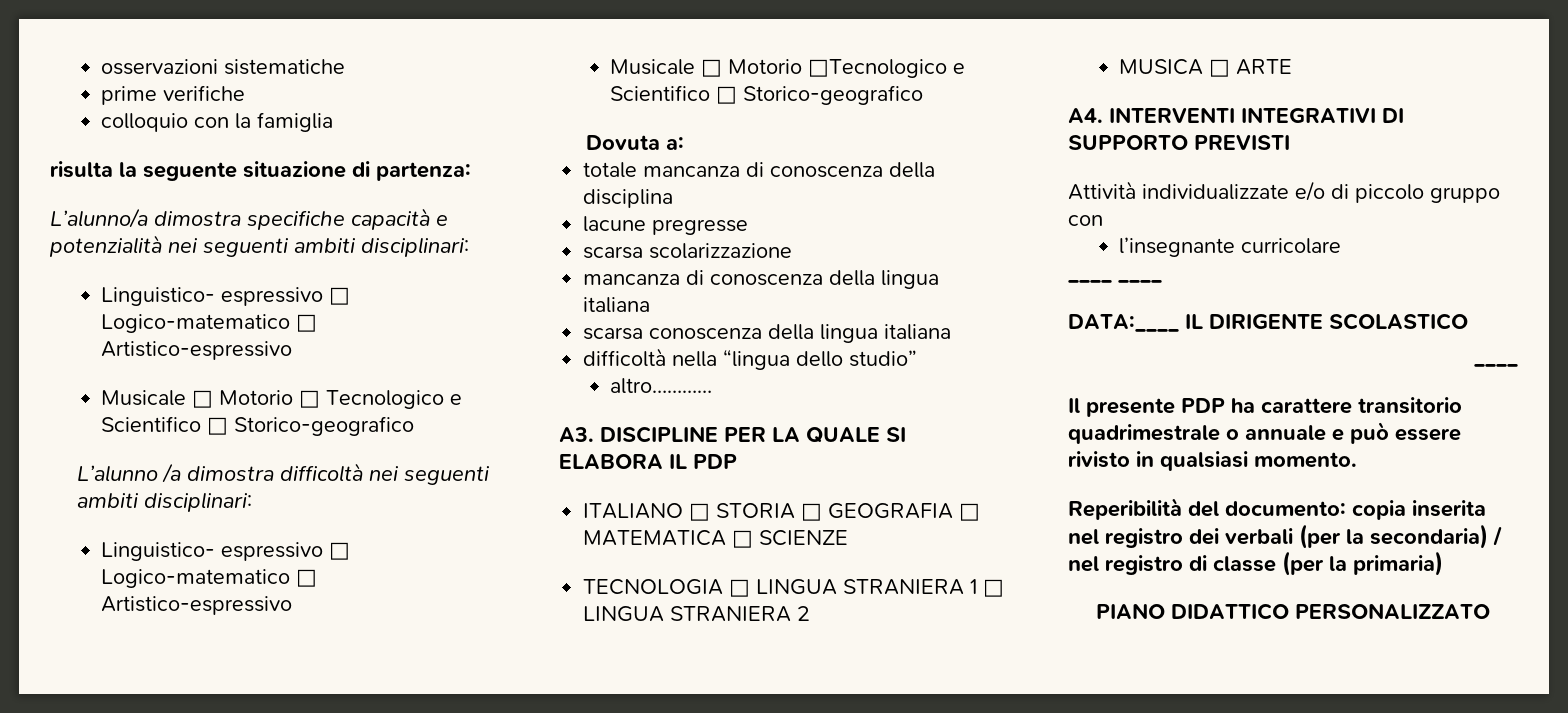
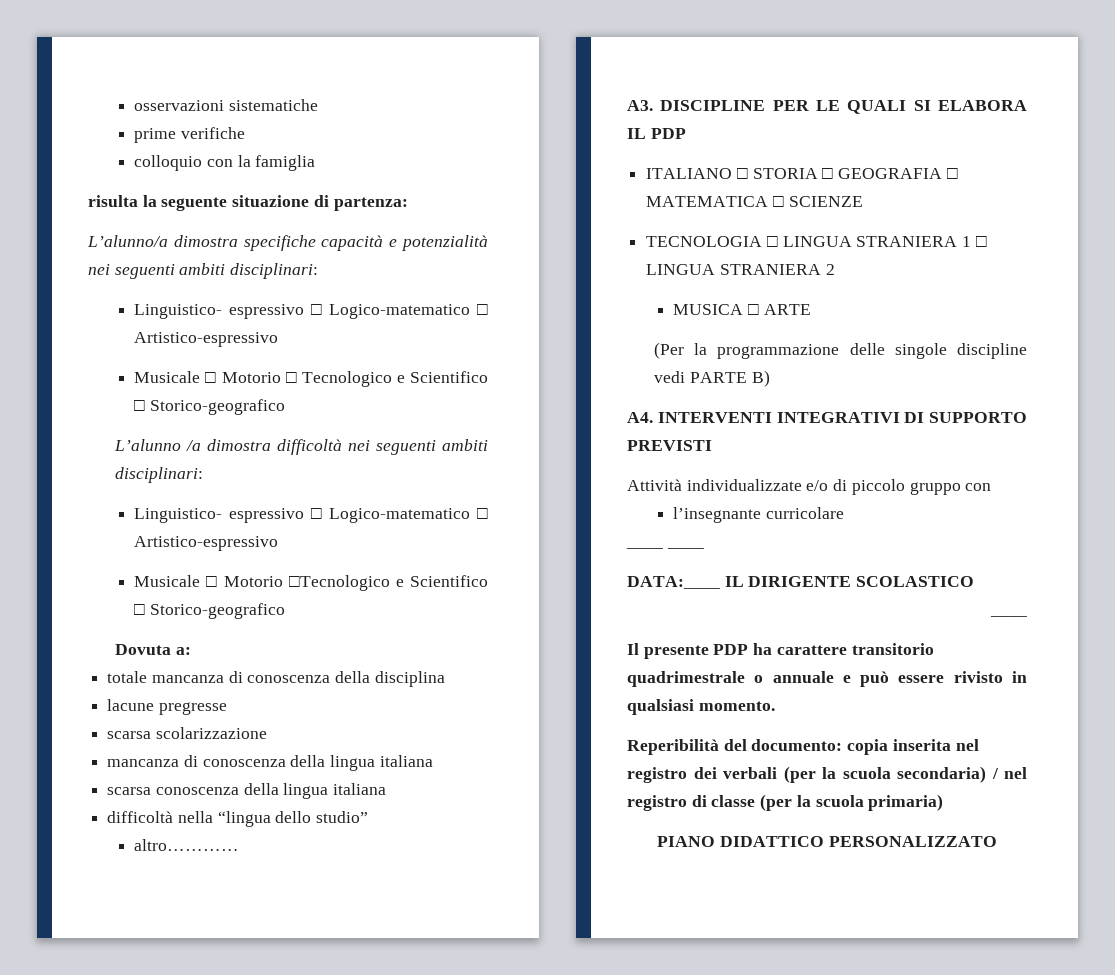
- A3. DISCIPLINE PER LA QUALE SI ELABORA IL PDP
+ A3. DISCIPLINE PER LE QUALI SI ELABORA IL PDP
+ (Per la programmazione delle singole discipline vedi PARTE B)
- Reperibilità del documento: copia inserita nel registro dei verbali (per la secondaria) / nel registro di classe (per la primaria)
+ Reperibilità del documento: copia inserita nel registro dei verbali (per la scuola secondaria) / nel registro di classe (per la scuola primaria)

